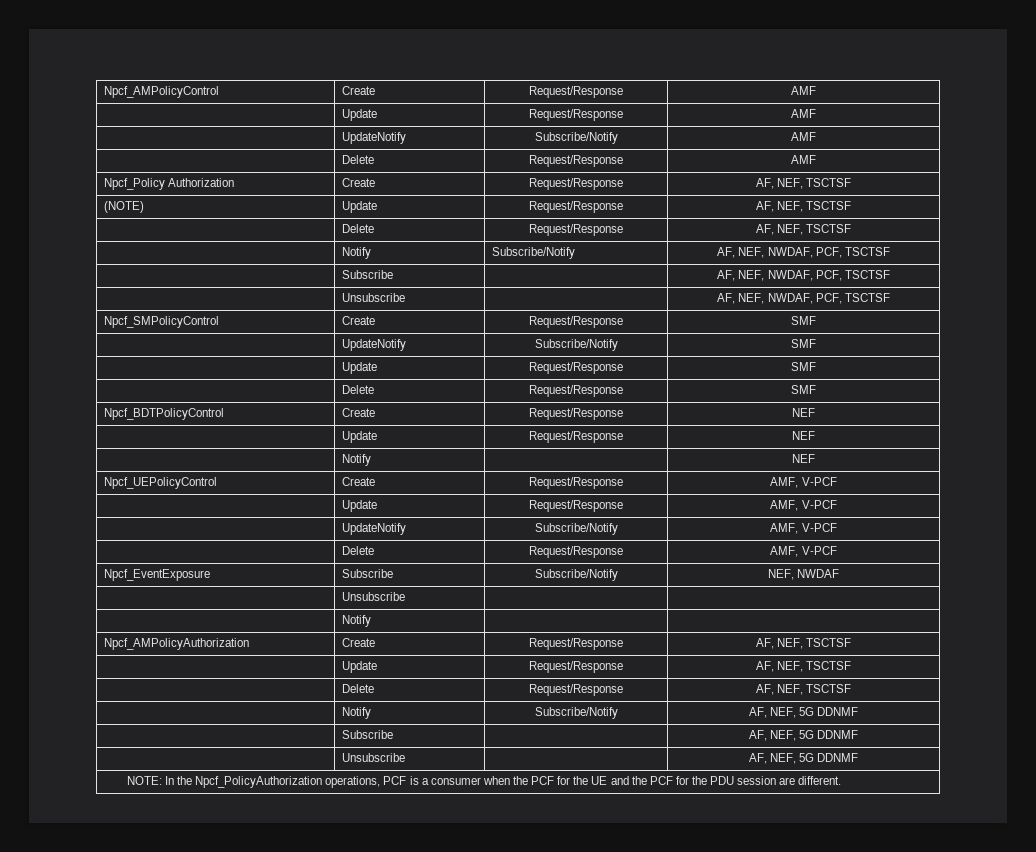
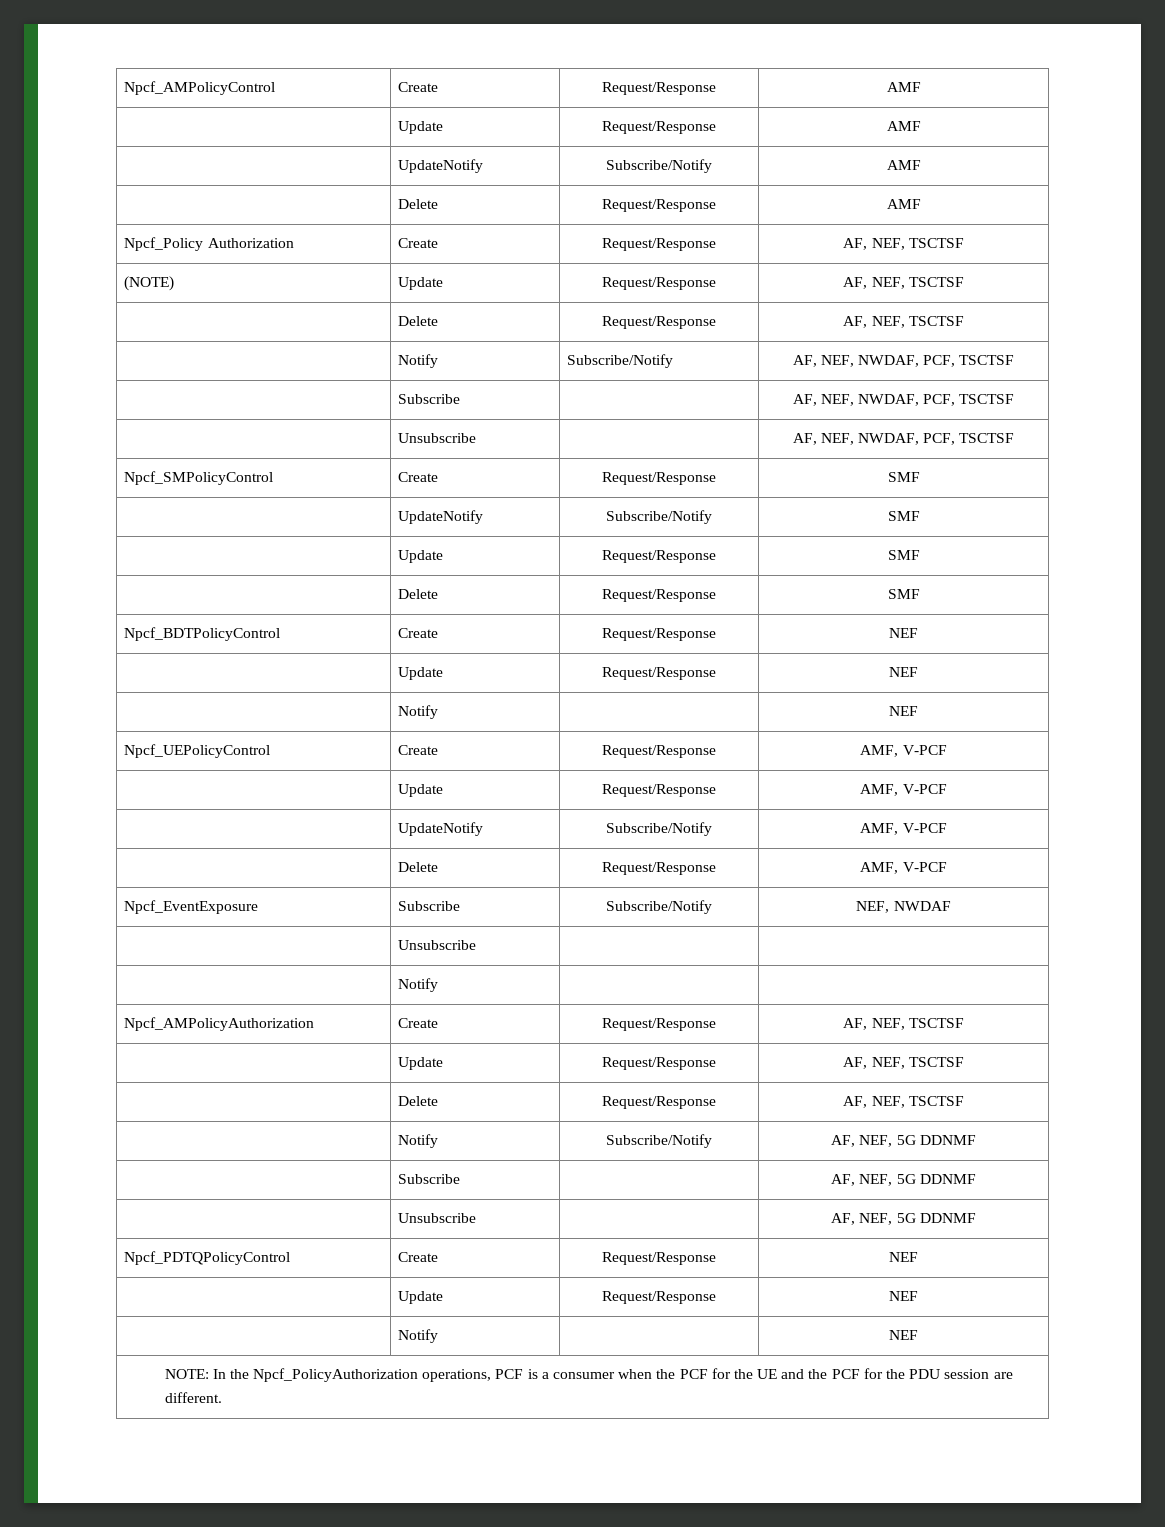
+ Npcf_PDTQPolicyControl | Create | Request/Response | NEF
+ | Update | Request/Response | NEF
+ | Notify | | NEF

